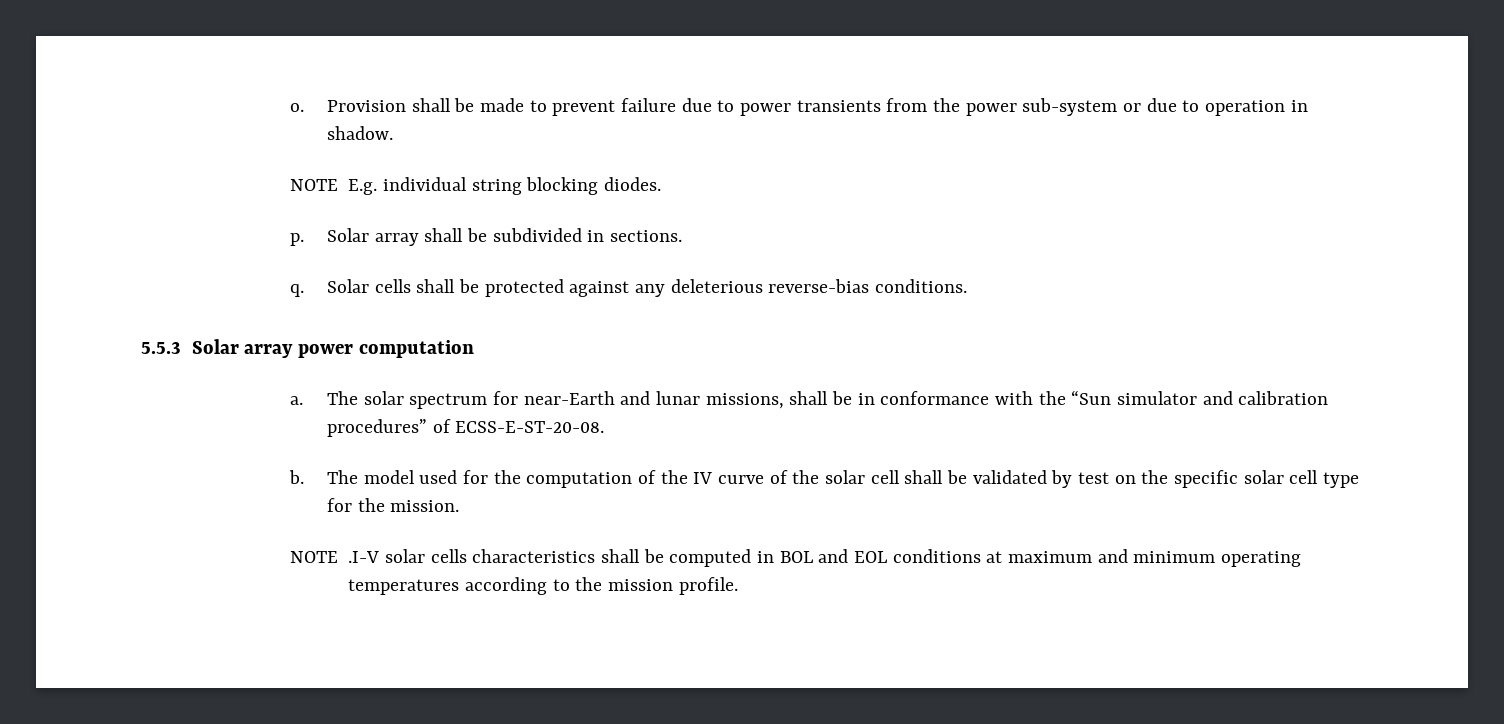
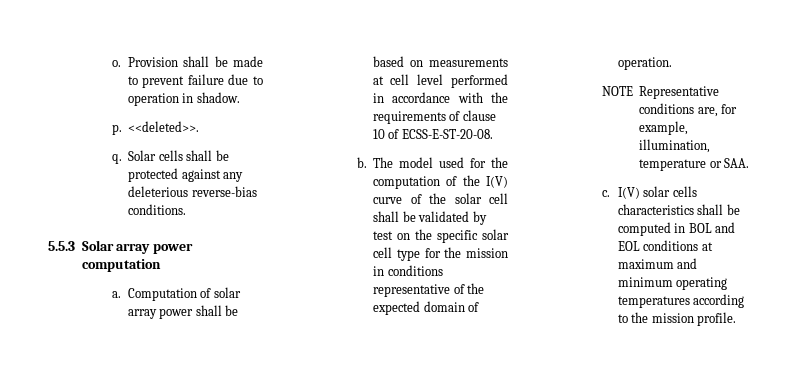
- Provision shall be made to prevent failure due to power transients from the power sub-system or due to operation in shadow.
- NOTE E.g. individual string blocking diodes.
- p. Solar array shall be subdivided in sections.
+ Provision shall be made to prevent failure due to operation in shadow.
+ p. <<deleted>>.
- The solar spectrum for near-Earth and lunar missions, shall be in conformance with the “Sun simulator and calibration procedures” of ECSS-E-ST-20-08.
+ Computation of solar array power shall be based on measurements at cell level performed in accordance with the requirements of clause 10 of ECSS-E-ST-20-08.
- The model used for the computation of the IV curve of the solar cell shall be validated by test on the specific solar cell type for the mission.
- NOTE .I-V solar cells characteristics shall be computed in BOL and EOL conditions at maximum and minimum operating temperatures according to the mission profile.
+ The model used for the computation of the I(V) curve of the solar cell shall be validated by test on the specific solar cell type for the mission in conditions representative of the expected domain of operation.
+ NOTE Representative conditions are, for example, illumination, temperature or SAA.
+ c. I(V) solar cells characteristics shall be computed in BOL and EOL conditions at maximum and minimum operating temperatures according to the mission profile.

